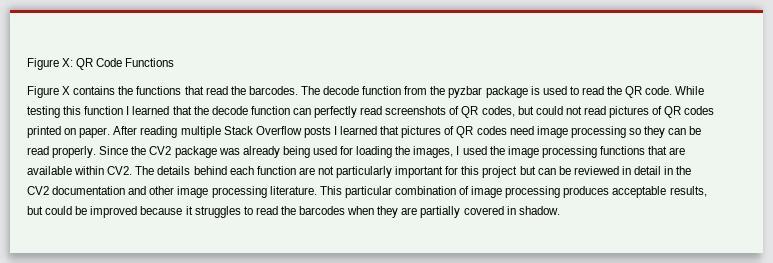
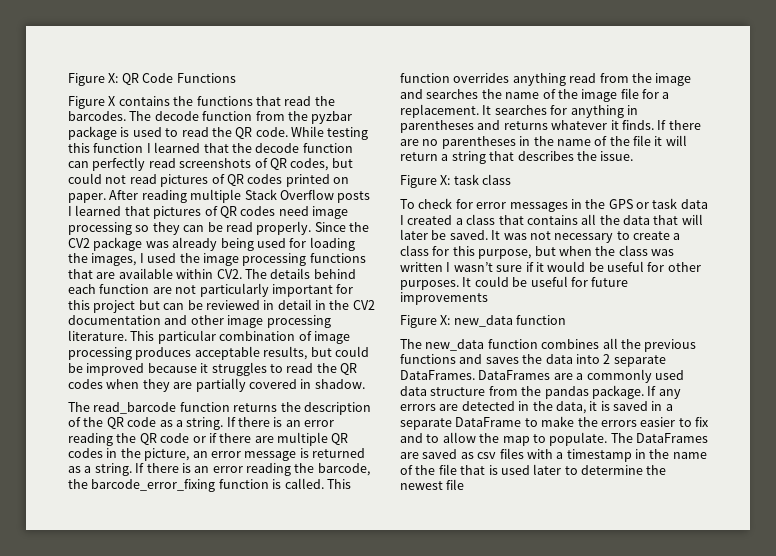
- This particular combination of image processing produces acceptable results, but could be improved because it struggles to read the barcodes when they are partially covered in shadow.
+ This particular combination of image processing produces acceptable results, but could be improved because it struggles to read the QR codes when they are partially covered in shadow.
+ The read_barcode function returns the description of the QR code as a string. If there is an error reading the QR code or if there are multiple QR codes in the picture, an error message is returned as a string. If there is an error reading the barcode, the barcode_error_fixing function is called. This function overrides anything read from the image and searches the name of the image file for a replacement. It searches for anything in parentheses and returns whatever it finds. If there are no parentheses in the name of the file it will return a string that describes the issue.
+ Figure X: task class
+ To check for error messages in the GPS or task data I created a class that contains all the data that will later be saved. It was not necessary to create a class for this purpose, but when the class was written I wasn’t sure if it would be useful for other purposes. It could be useful for future improvements
+ Figure X: new_data function
+ The new_data function combines all the previous functions and saves the data into 2 separate DataFrames. DataFrames are a commonly used data structure from the pandas package. If any errors are detected in the data, it is saved in a separate DataFrame to make the errors easier to fix and to allow the map to populate. The DataFrames are saved as csv files with a timestamp in the name of the file that is used later to determine the newest file

